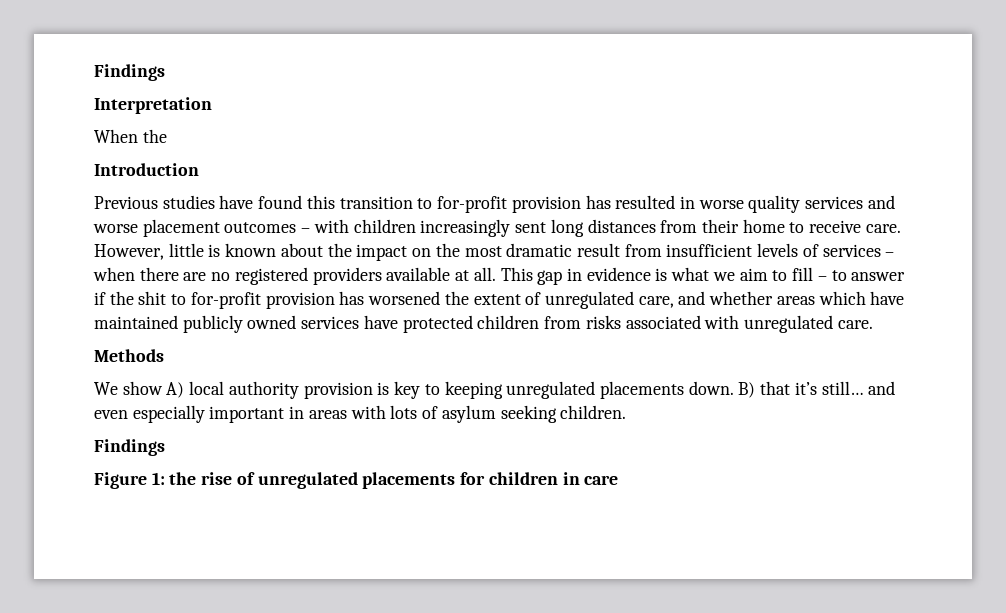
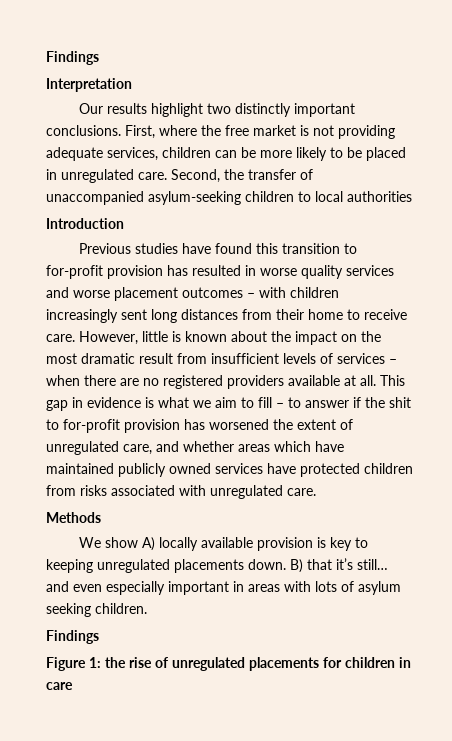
- When the
+ Our results highlight two distinctly important conclusions. First, where the free market is not providing adequate services, children can be more likely to be placed in unregulated care. Second, the transfer of unaccompanied asylum-seeking children to local authorities
- We show A) local authority provision is key to keeping unregulated placements down.
+ We show A) locally available provision is key to keeping unregulated placements down.

